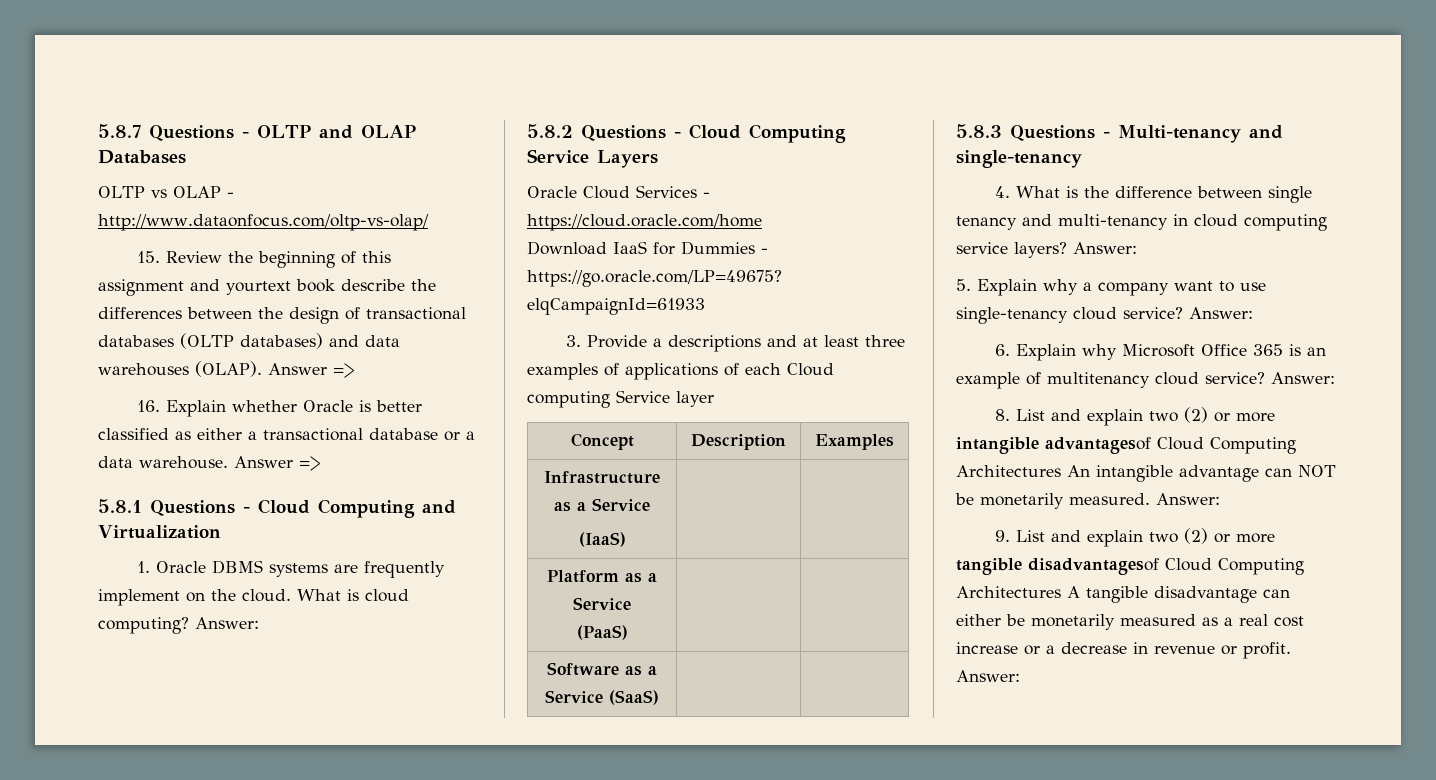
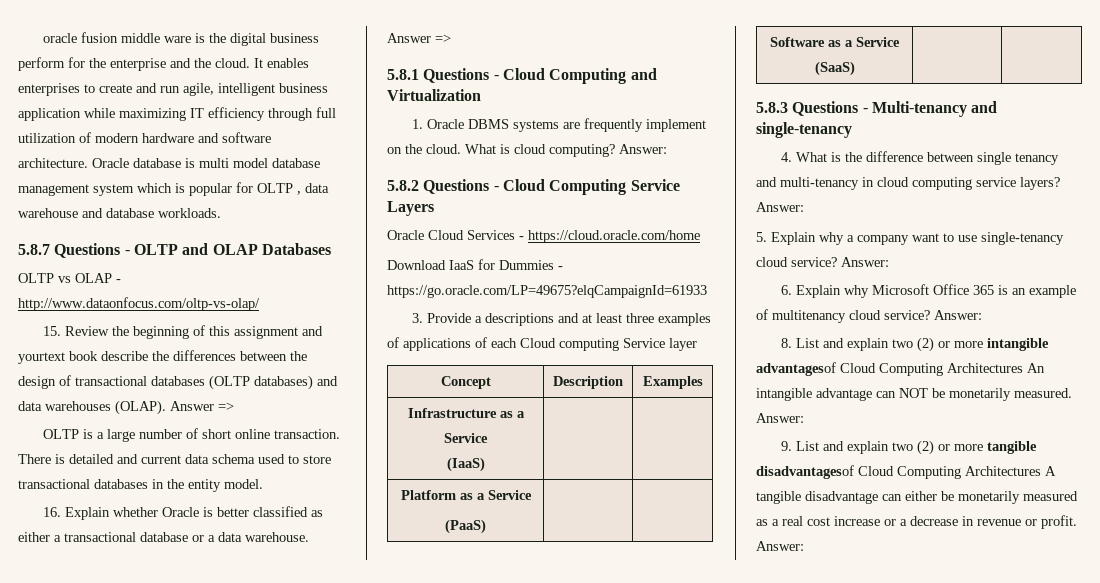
+ oracle fusion middle ware is the digital business perform for the enterprise and the cloud. It enables enterprises to create and run agile, intelligent business application while maximizing IT efficiency through full utilization of modern hardware and software architecture. Oracle database is multi model database management system which is popular for OLTP , data warehouse and database workloads.
+ OLTP is a large number of short online transaction. There is detailed and current data schema used to store transactional databases in the entity model.

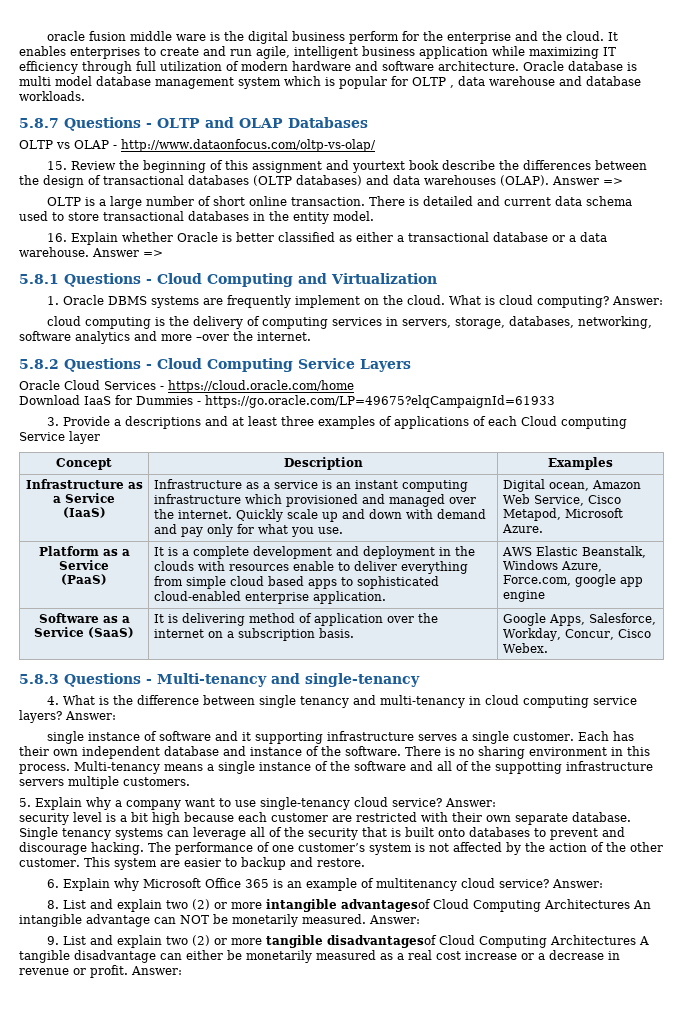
+ cloud computing is the delivery of computing services in servers, storage, databases, networking, software analytics and more –over the internet.
+ Infrastructure as a service is an instant computing infrastructure which provisioned and managed over the internet. Quickly scale up and down with demand and pay only for what you use. | Digital ocean, Amazon Web Service, Cisco Metapod, Microsoft Azure.
  Platform as a Service
- (PaaS) | |
+ (PaaS) | It is a complete development and deployment in the clouds with resources enable to deliver everything from simple cloud based apps to sophisticated cloud-enabled enterprise application. | AWS Elastic Beanstalk, Windows Azure, Force.com, google app engine
- Software as a Service (SaaS) | |
+ Software as a Service (SaaS) | It is delivering method of application over the internet on a subscription basis. | Google Apps, Salesforce, Workday, Concur, Cisco Webex.
+ single instance of software and it supporting infrastructure serves a single customer. Each has their own independent database and instance of the software. There is no sharing environment in this process. Multi-tenancy means a single instance of the software and all of the suppotting infrastructure servers multiple customers.
+ security level is a bit high because each customer are restricted with their own separate database. Single tenancy systems can leverage all of the security that is built onto databases to prevent and discourage hacking. The performance of one customer’s system is not affected by the action of the other customer. This system are easier to backup and restore.

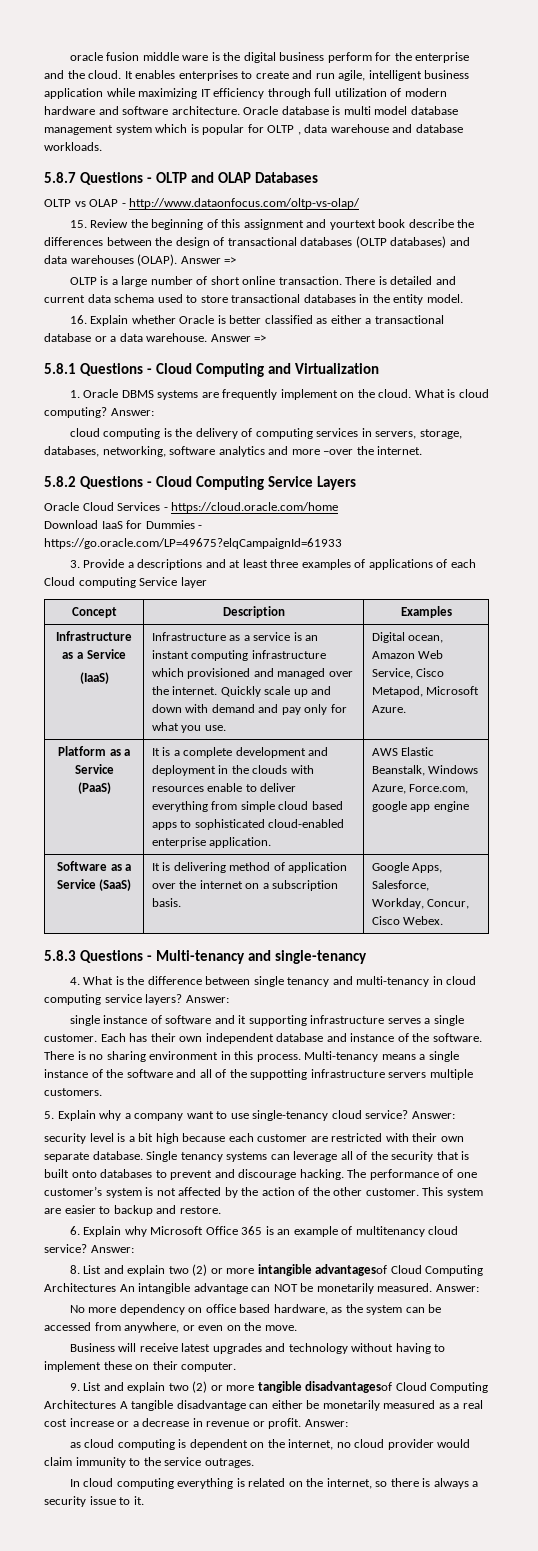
+ No more dependency on office based hardware, as the system can be accessed from anywhere, or even on the move.
+ Business will receive latest upgrades and technology without having to implement these on their computer.
+ as cloud computing is dependent on the internet, no cloud provider would claim immunity to the service outrages.
+ In cloud computing everything is related on the internet, so there is always a security issue to it.

